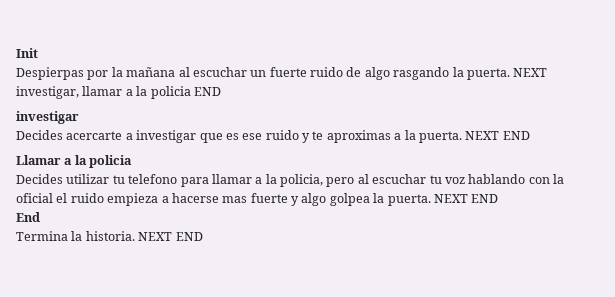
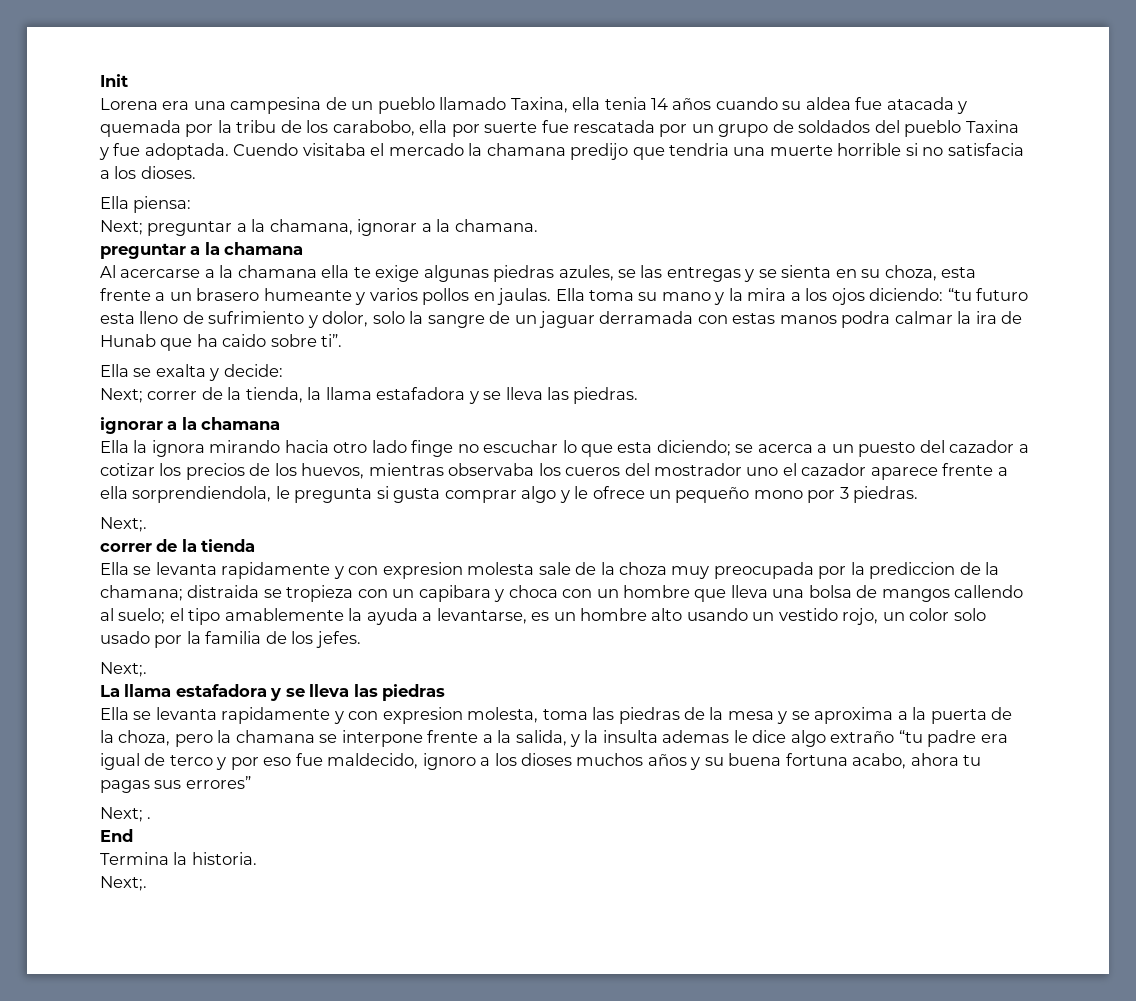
- Despierpas por la mañana al escuchar un fuerte ruido de algo rasgando la puerta. NEXT investigar, llamar a la policia END
- investigar
- Decides acercarte a investigar que es ese ruido y te aproximas a la puerta. NEXT END
- Llamar a la policia
- Decides utilizar tu telefono para llamar a la policia, pero al escuchar tu voz hablando con la oficial el ruido empieza a hacerse mas fuerte y algo golpea la puerta. NEXT END
+ Lorena era una campesina de un pueblo llamado Taxina, ella tenia 14 años cuando su aldea fue atacada y quemada por la tribu de los carabobo, ella por suerte fue rescatada por un grupo de soldados del pueblo Taxina y fue adoptada. Cuendo visitaba el mercado la chamana predijo que tendria una muerte horrible si no satisfacia a los dioses.
+ Ella piensa:
+ Next; preguntar a la chamana, ignorar a la chamana.
+ preguntar a la chamana
+ Al acercarse a la chamana ella te exige algunas piedras azules, se las entregas y se sienta en su choza, esta frente a un brasero humeante y varios pollos en jaulas. Ella toma su mano y la mira a los ojos diciendo: “tu futuro esta lleno de sufrimiento y dolor, solo la sangre de un jaguar derramada con estas manos podra calmar la ira de Hunab que ha caido sobre ti”.
+ Ella se exalta y decide:
+ Next; correr de la tienda, la llama estafadora y se lleva las piedras.
+ ignorar a la chamana
+ Ella la ignora mirando hacia otro lado finge no escuchar lo que esta diciendo; se acerca a un puesto del cazador a cotizar los precios de los huevos, mientras observaba los cueros del mostrador uno el cazador aparece frente a ella sorprendiendola, le pregunta si gusta comprar algo y le ofrece un pequeño mono por 3 piedras.
+ Next;.
+ correr de la tienda
+ Ella se levanta rapidamente y con expresion molesta sale de la choza muy preocupada por la prediccion de la chamana; distraida se tropieza con un capibara y choca con un hombre que lleva una bolsa de mangos callendo al suelo; el tipo amablemente la ayuda a levantarse, es un hombre alto usando un vestido rojo, un color solo usado por la familia de los jefes.
+ Next;.
+ La llama estafadora y se lleva las piedras
+ Ella se levanta rapidamente y con expresion molesta, toma las piedras de la mesa y se aproxima a la puerta de la choza, pero la chamana se interpone frente a la salida, y la insulta ademas le dice algo extraño “tu padre era igual de terco y por eso fue maldecido, ignoro a los dioses muchos años y su buena fortuna acabo, ahora tu pagas sus errores”
+ Next; .
- Termina la historia. NEXT END
+ Termina la historia.
+ Next;.

